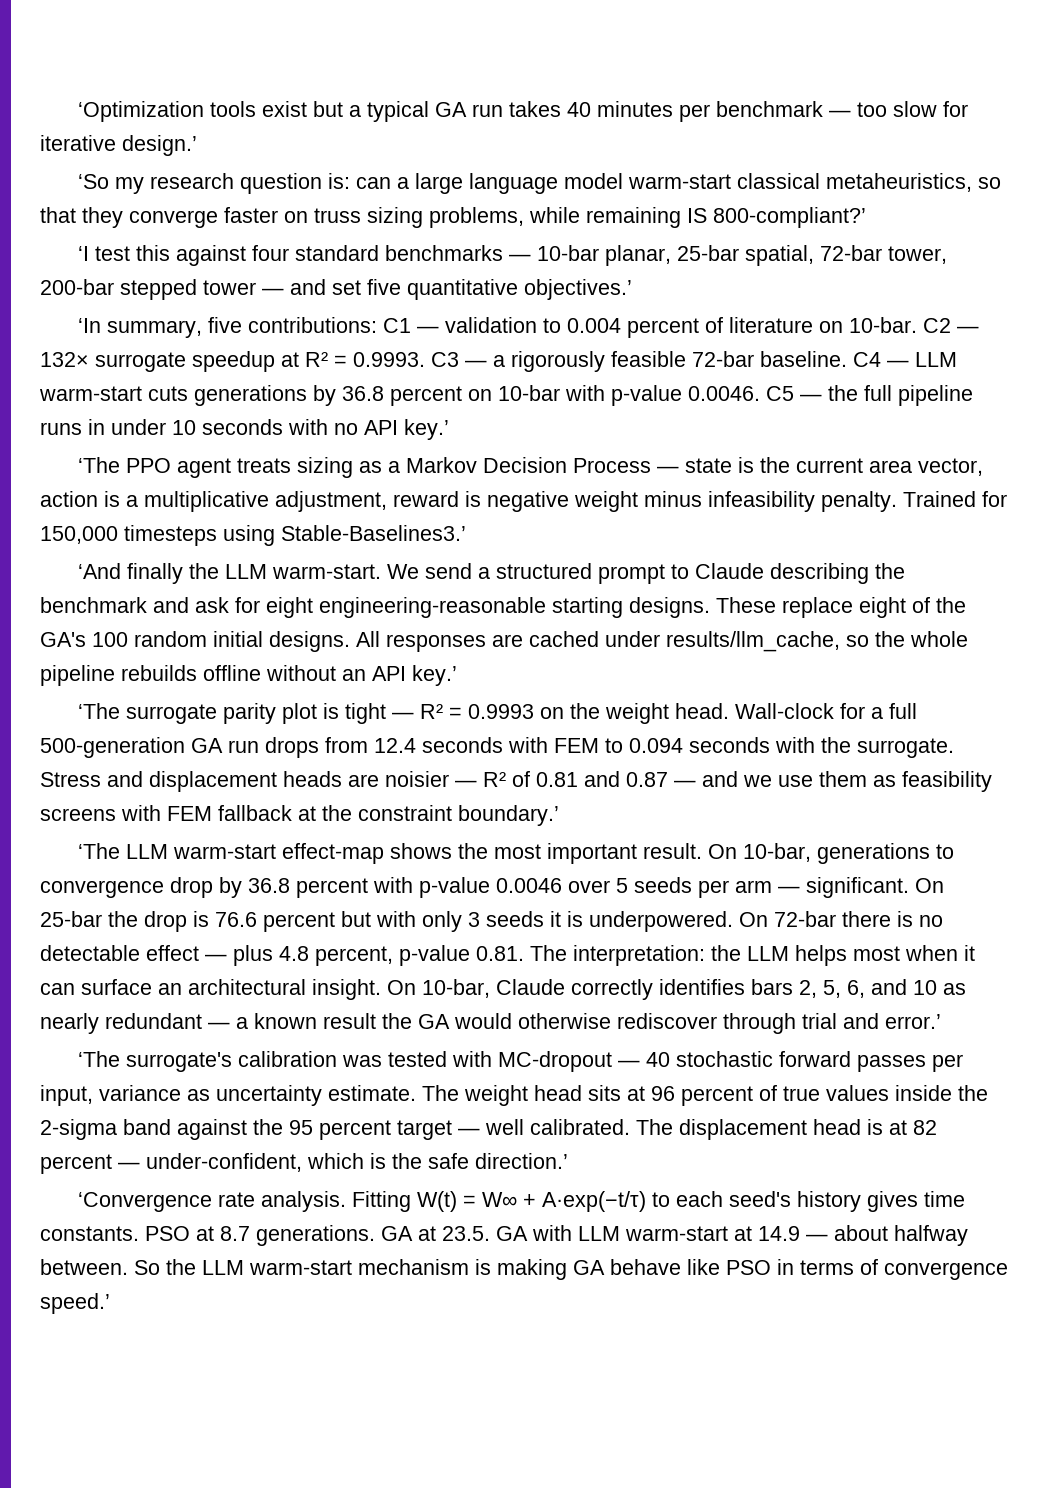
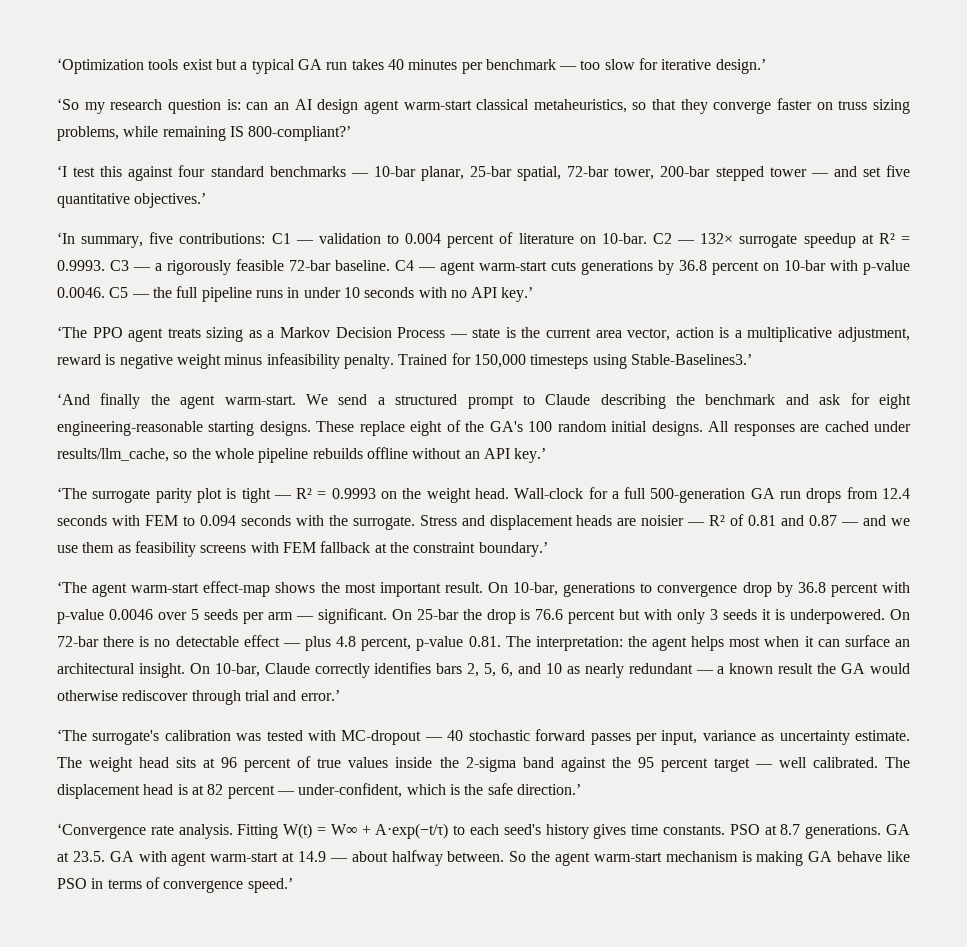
- ‘So my research question is: can a large language model warm-start classical metaheuristics, so that they converge faster on truss sizing problems, while remaining IS 800-compliant?’
+ ‘So my research question is: can an AI design agent warm-start classical metaheuristics, so that they converge faster on truss sizing problems, while remaining IS 800-compliant?’
- C4 — LLM warm-start cuts generations by 36.8 percent on 10-bar with p-value 0.0046. C5 — the full pipeline runs in under 10 seconds with no API key.’
+ C4 — agent warm-start cuts generations by 36.8 percent on 10-bar with p-value 0.0046. C5 — the full pipeline runs in under 10 seconds with no API key.’
- ‘And finally the LLM warm-start.
+ ‘And finally the agent warm-start.
- ‘The LLM warm-start effect-map shows the most important result.
+ ‘The agent warm-start effect-map shows the most important result.
- On 72-bar there is no detectable effect — plus 4.8 percent, p-value 0.81. The interpretation: the LLM helps most when it can surface an architectural insight.
+ On 72-bar there is no detectable effect — plus 4.8 percent, p-value 0.81. The interpretation: the agent helps most when it can surface an architectural insight.
- GA at 23.5. GA with LLM warm-start at 14.9 — about halfway between.
+ GA at 23.5. GA with agent warm-start at 14.9 — about halfway between.
- So the LLM warm-start mechanism is making GA behave like PSO in terms of convergence speed.’
+ So the agent warm-start mechanism is making GA behave like PSO in terms of convergence speed.’

